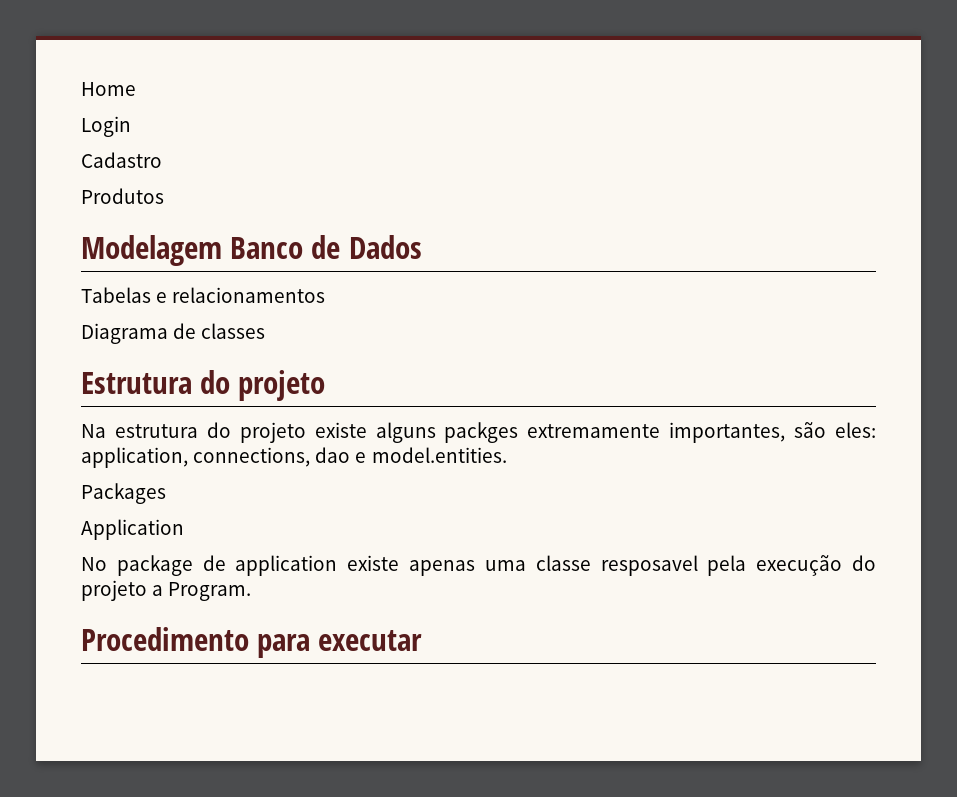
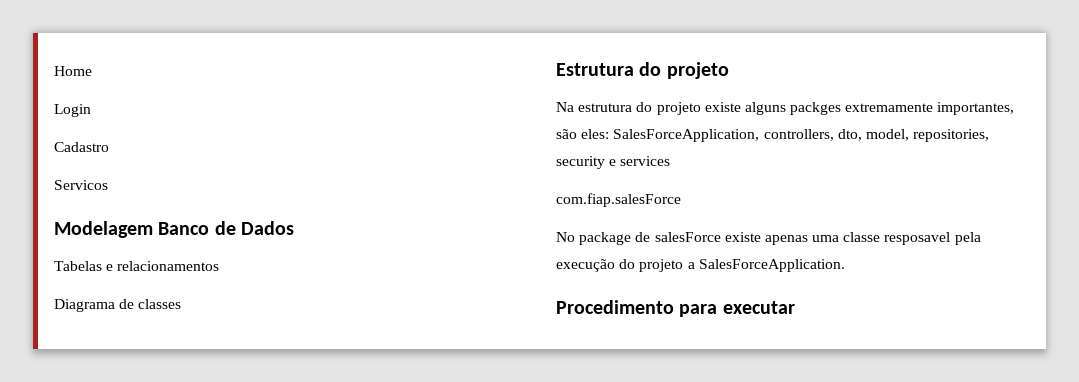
- Produtos
+ Servicos
- Na estrutura do projeto existe alguns packges extremamente importantes, são eles: application, connections, dao e model.entities.
- Packages
- Application
+ Na estrutura do projeto existe alguns packges extremamente importantes, são eles: SalesForceApplication, controllers, dto, model, repositories, security e services
+ com.fiap.salesForce
- No package de application existe apenas uma classe resposavel pela execução do projeto a Program.
+ No package de salesForce existe apenas uma classe resposavel pela execução do projeto a SalesForceApplication.

